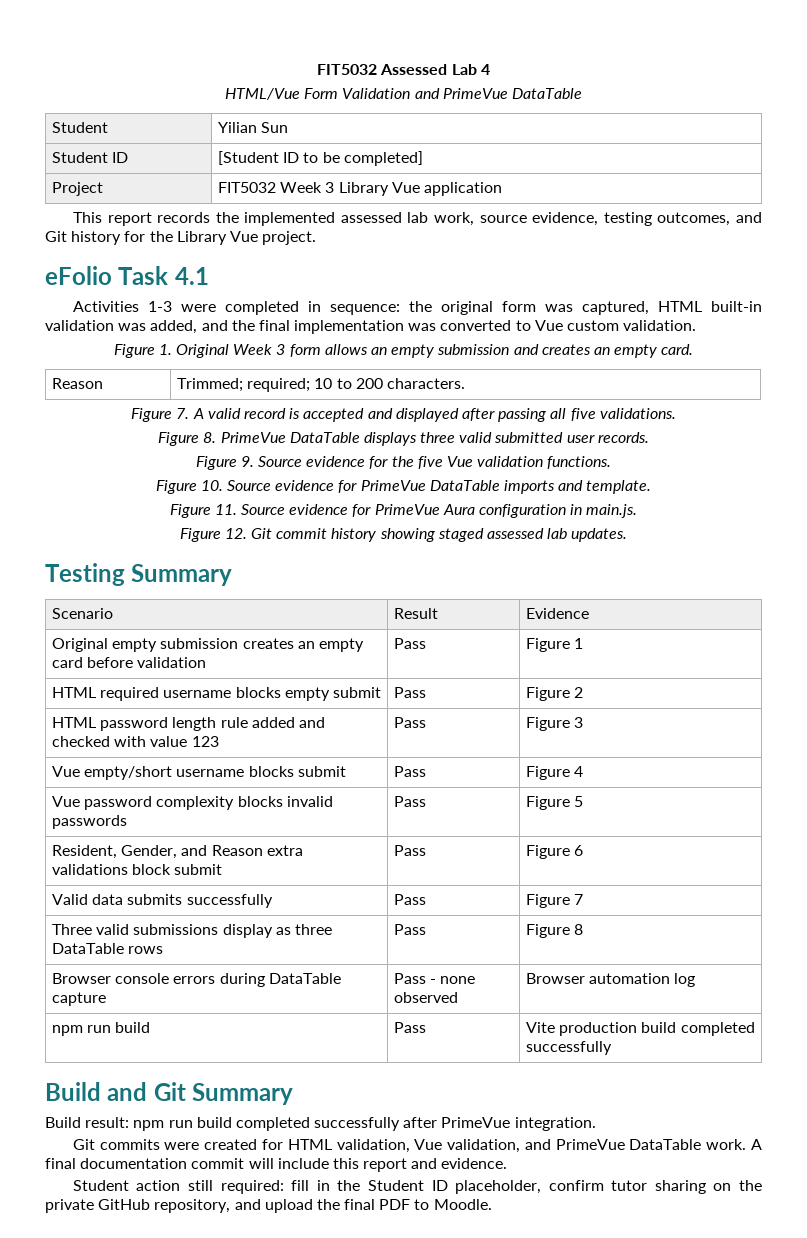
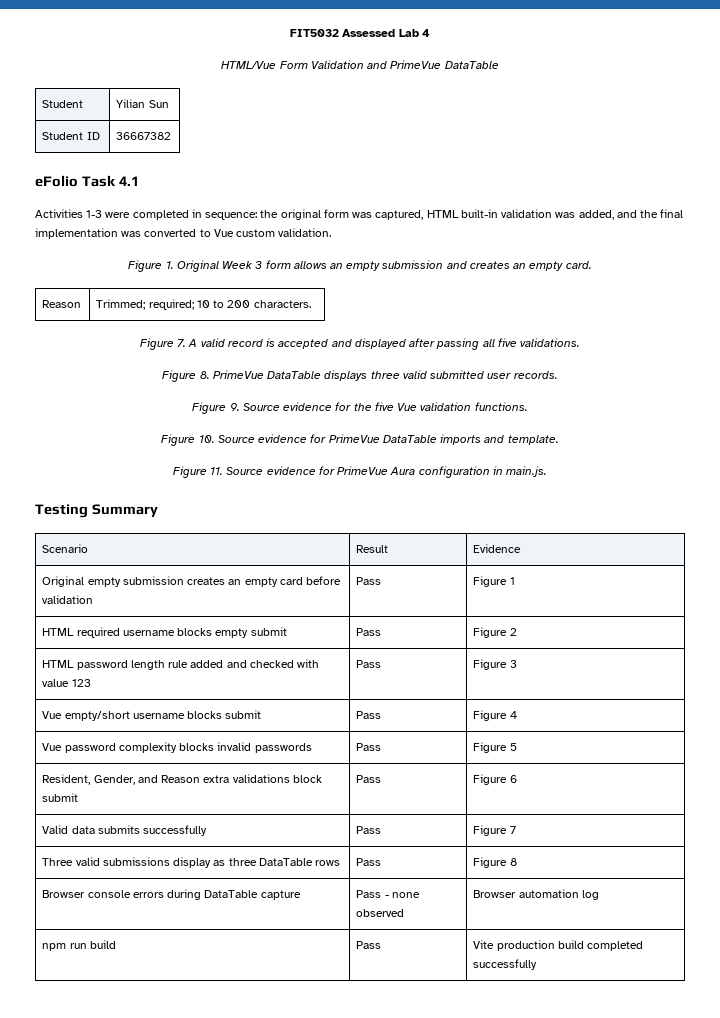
- Student ID | [Student ID to be completed]
- Project | FIT5032 Week 3 Library Vue application
- This report records the implemented assessed lab work, source evidence, testing outcomes, and Git history for the Library Vue project.
+ Student ID | 36667382
- Figure 12. Git commit history showing staged assessed lab updates.
- Build and Git Summary
- Build result: npm run build completed successfully after PrimeVue integration.
- Git commits were created for HTML validation, Vue validation, and PrimeVue DataTable work. A final documentation commit will include this report and evidence.
- Student action still required: fill in the Student ID placeholder, confirm tutor sharing on the private GitHub repository, and upload the final PDF to Moodle.

